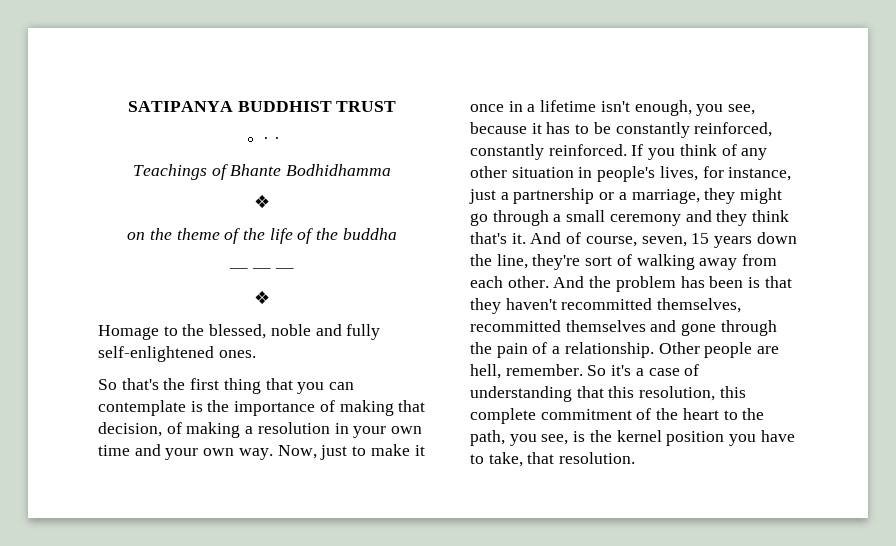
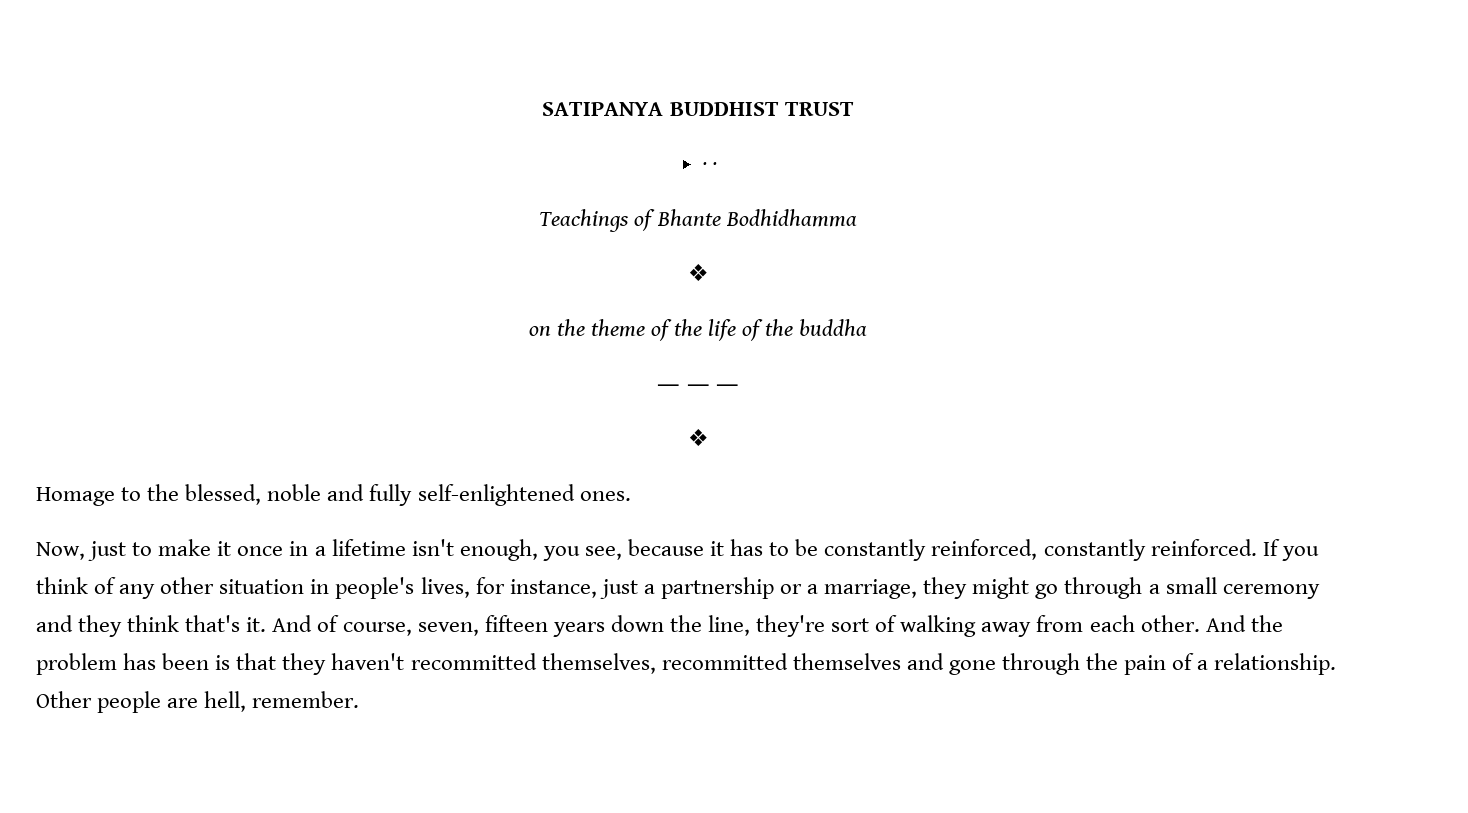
- So that's the first thing that you can contemplate is the importance of making that decision, of making a resolution in your own time and your own way.
- And of course, seven, 15 years down the line, they're sort of walking away from each other.
+ And of course, seven, fifteen years down the line, they're sort of walking away from each other.
- So it's a case of understanding that this resolution, this complete commitment of the heart to the path, you see, is the kernel position you have to take, that resolution.

